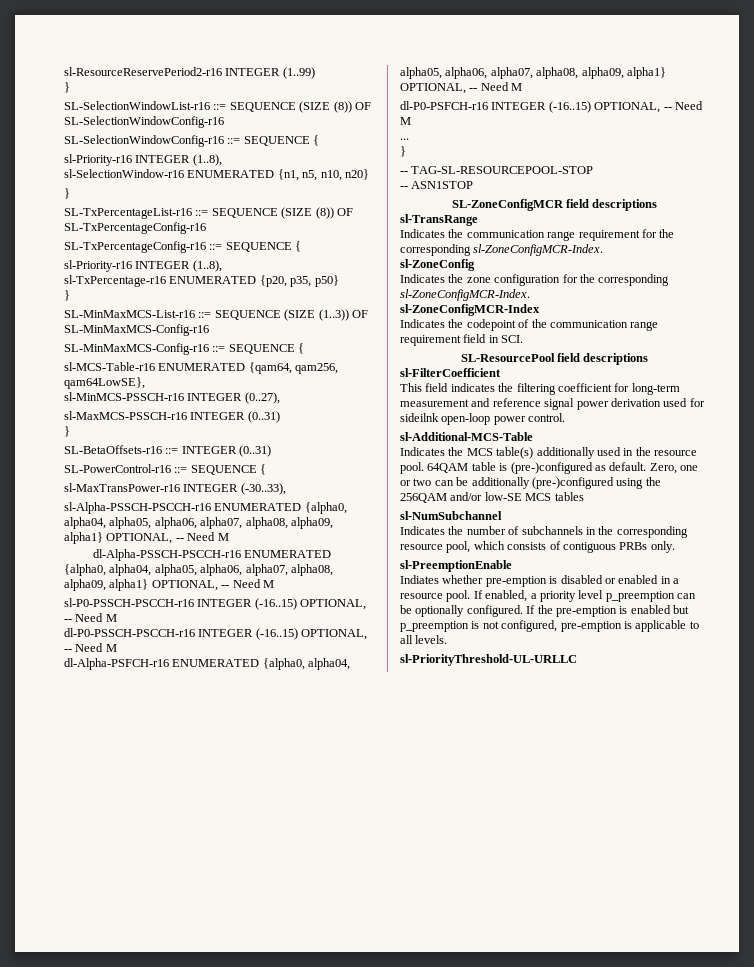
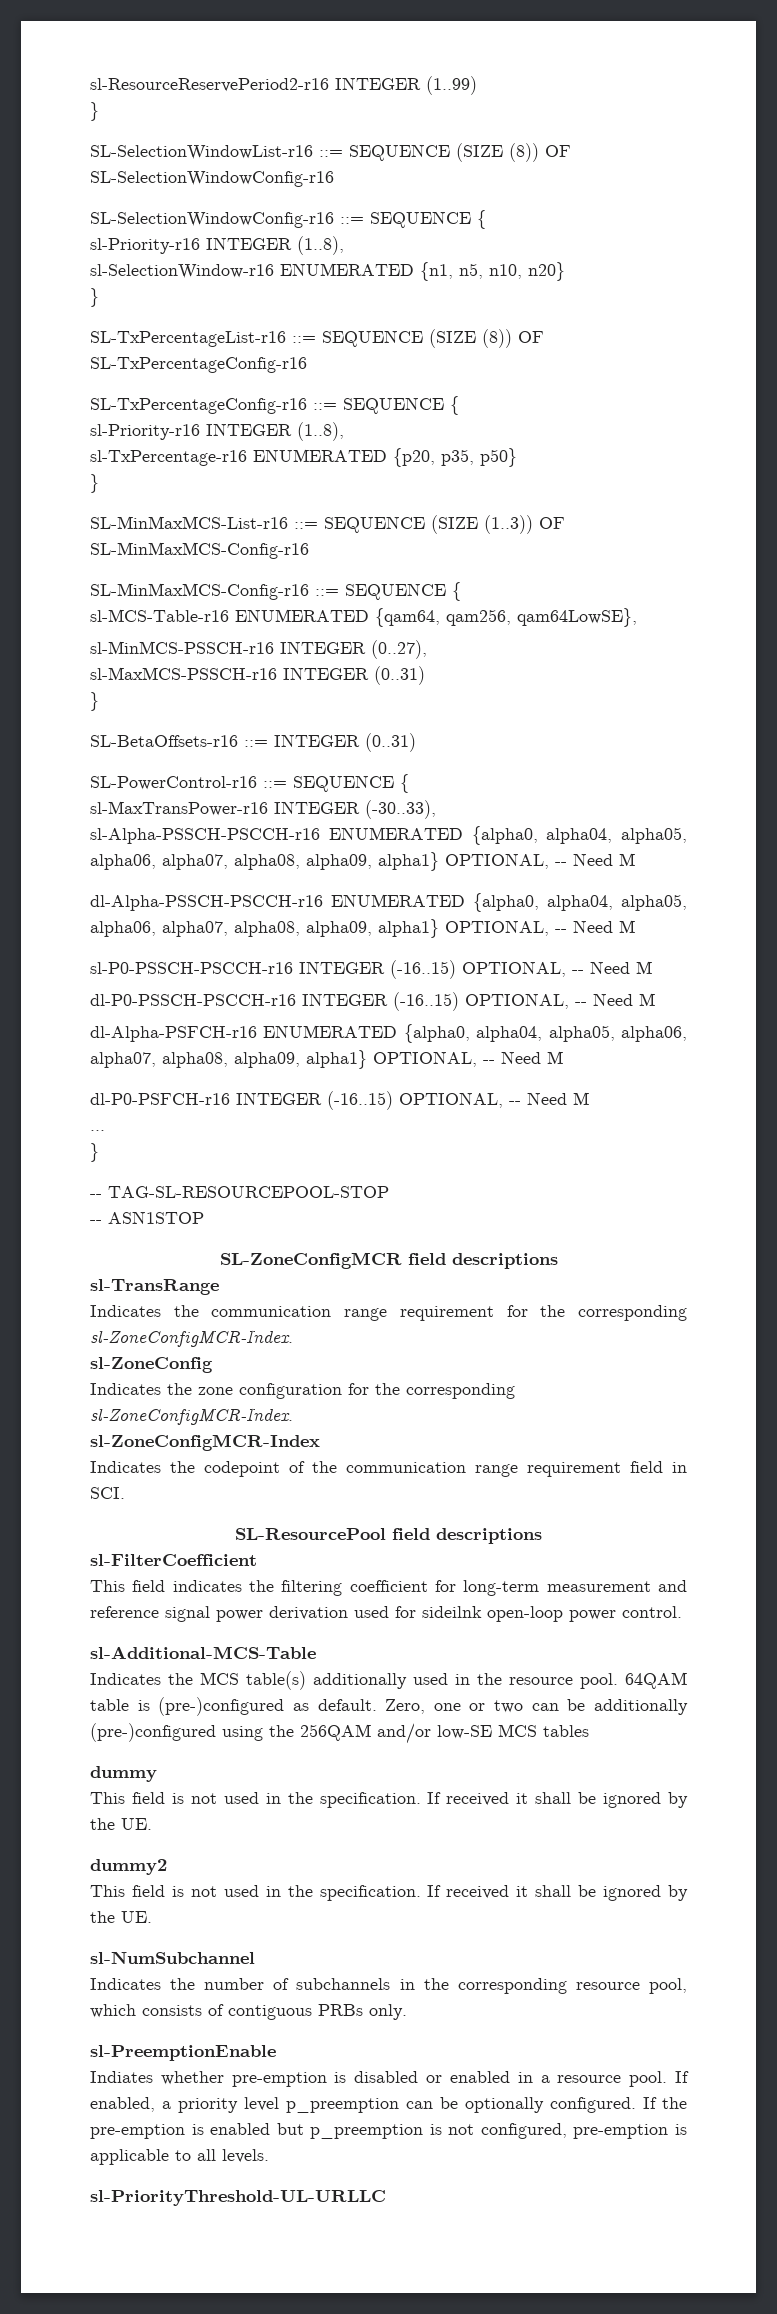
+ dummy
+ This field is not used in the specification. If received it shall be ignored by the UE.
+ dummy2
+ This field is not used in the specification. If received it shall be ignored by the UE.

